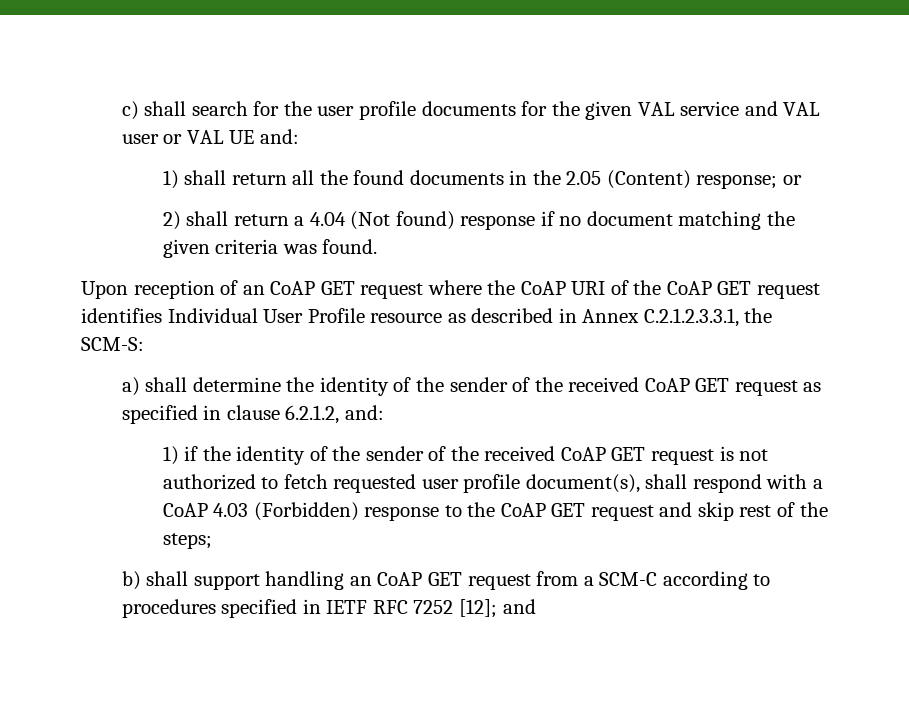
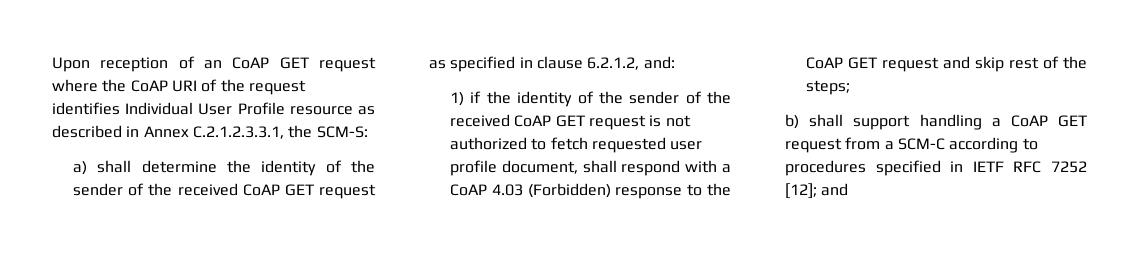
- c) shall search for the user profile documents for the given VAL service and VAL user or VAL UE and:
- 1) shall return all the found documents in the 2.05 (Content) response; or
- 2) shall return a 4.04 (Not found) response if no document matching the given criteria was found.
- Upon reception of an CoAP GET request where the CoAP URI of the CoAP GET request identifies Individual User Profile resource as described in Annex C.2.1.2.3.3.1, the SCM-S:
+ Upon reception of an CoAP GET request where the CoAP URI of the request identifies Individual User Profile resource as described in Annex C.2.1.2.3.3.1, the SCM-S:
- 1) if the identity of the sender of the received CoAP GET request is not authorized to fetch requested user profile document(s), shall respond with a CoAP 4.03 (Forbidden) response to the CoAP GET request and skip rest of the steps;
+ 1) if the identity of the sender of the received CoAP GET request is not authorized to fetch requested user profile document, shall respond with a CoAP 4.03 (Forbidden) response to the CoAP GET request and skip rest of the steps;
- b) shall support handling an CoAP GET request from a SCM-C according to procedures specified in IETF RFC 7252 [12]; and
+ b) shall support handling a CoAP GET request from a SCM-C according to procedures specified in IETF RFC 7252 [12]; and

